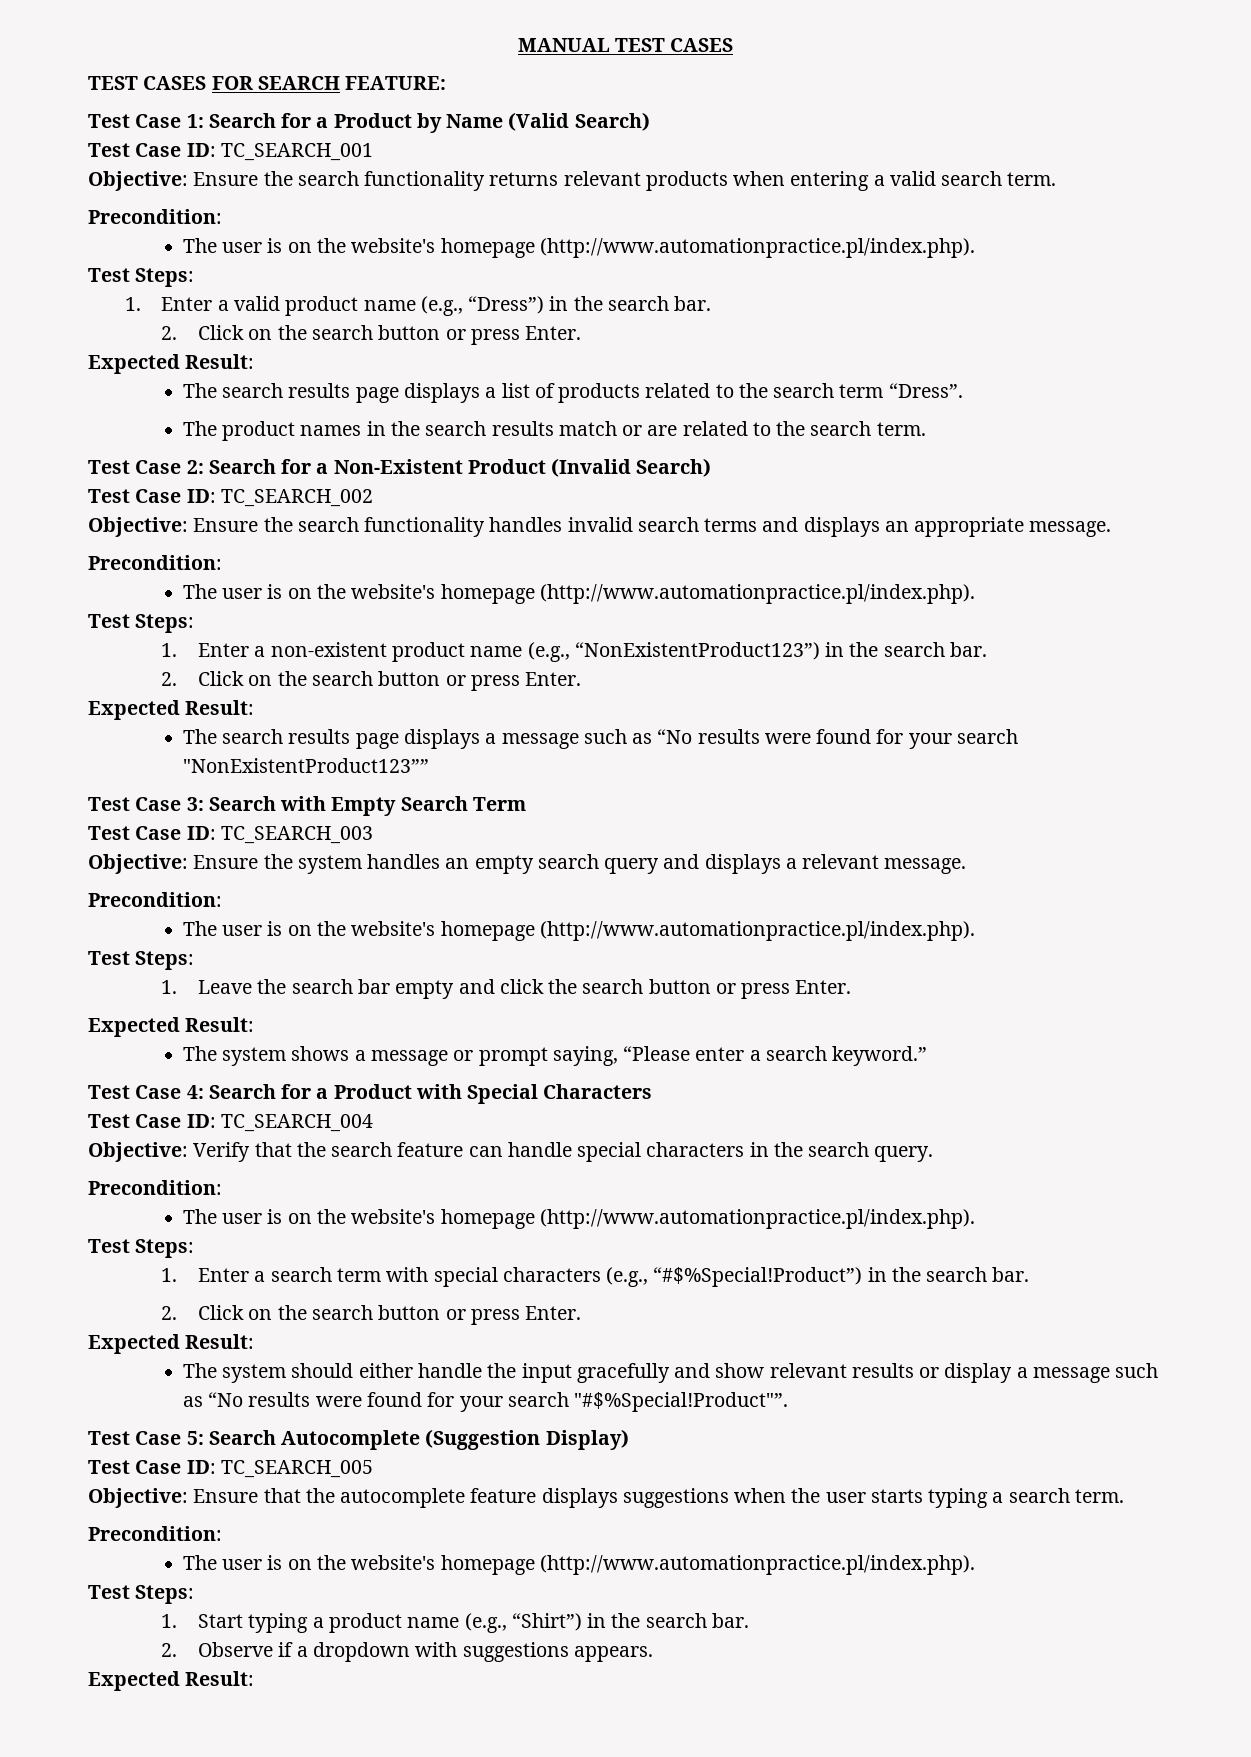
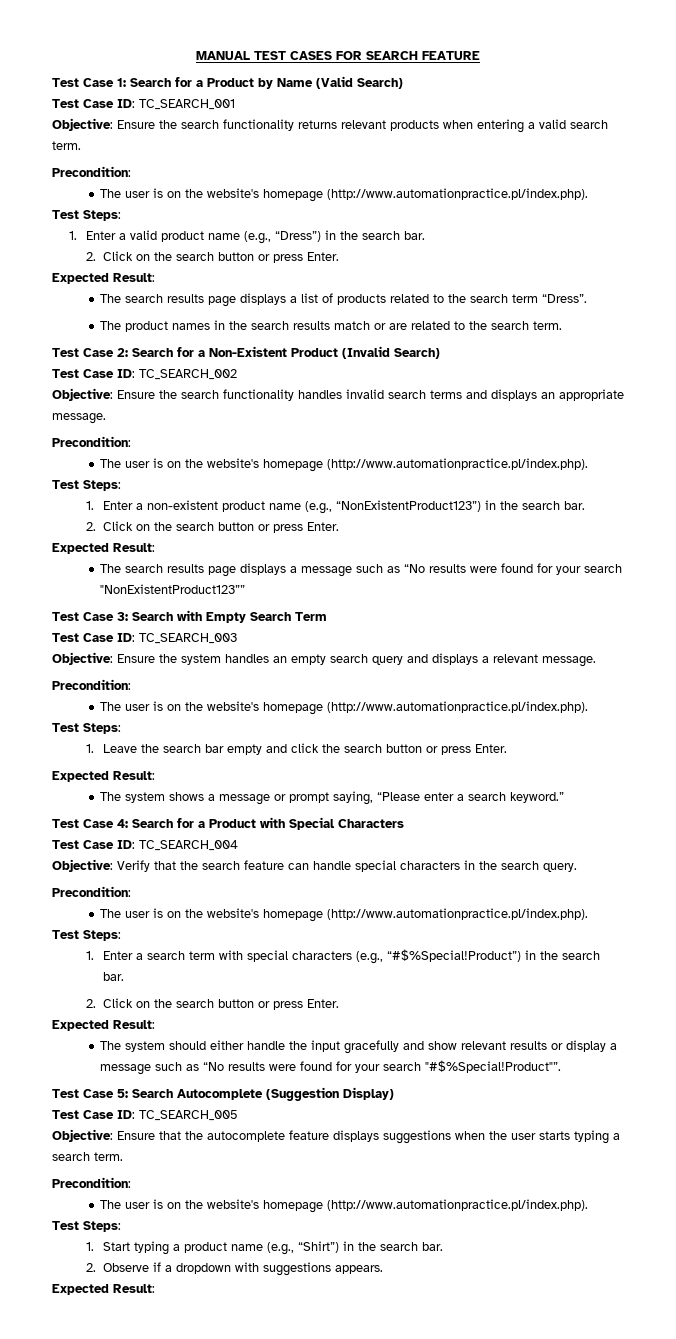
- MANUAL TEST CASES
- TEST CASES FOR SEARCH FEATURE:
+ MANUAL TEST CASES FOR SEARCH FEATURE

